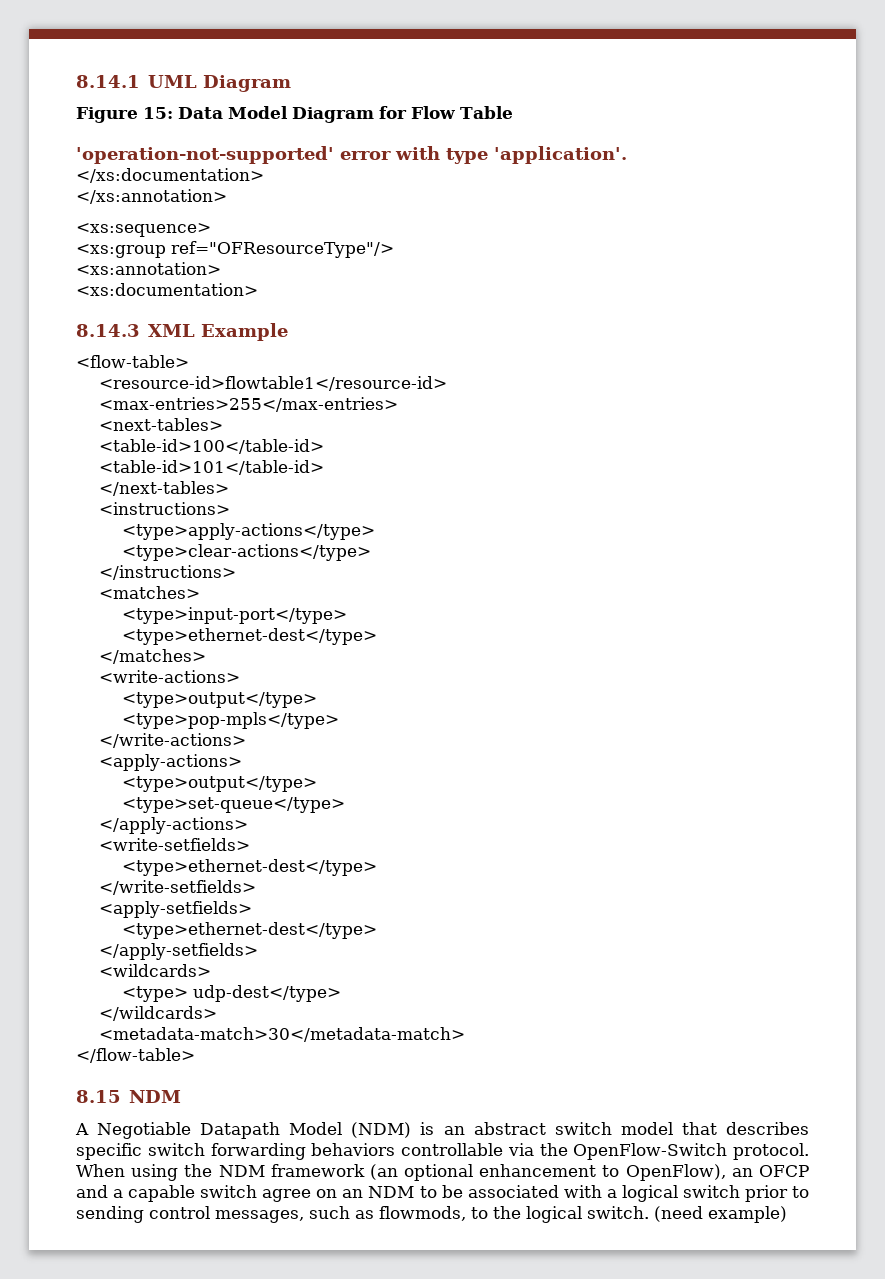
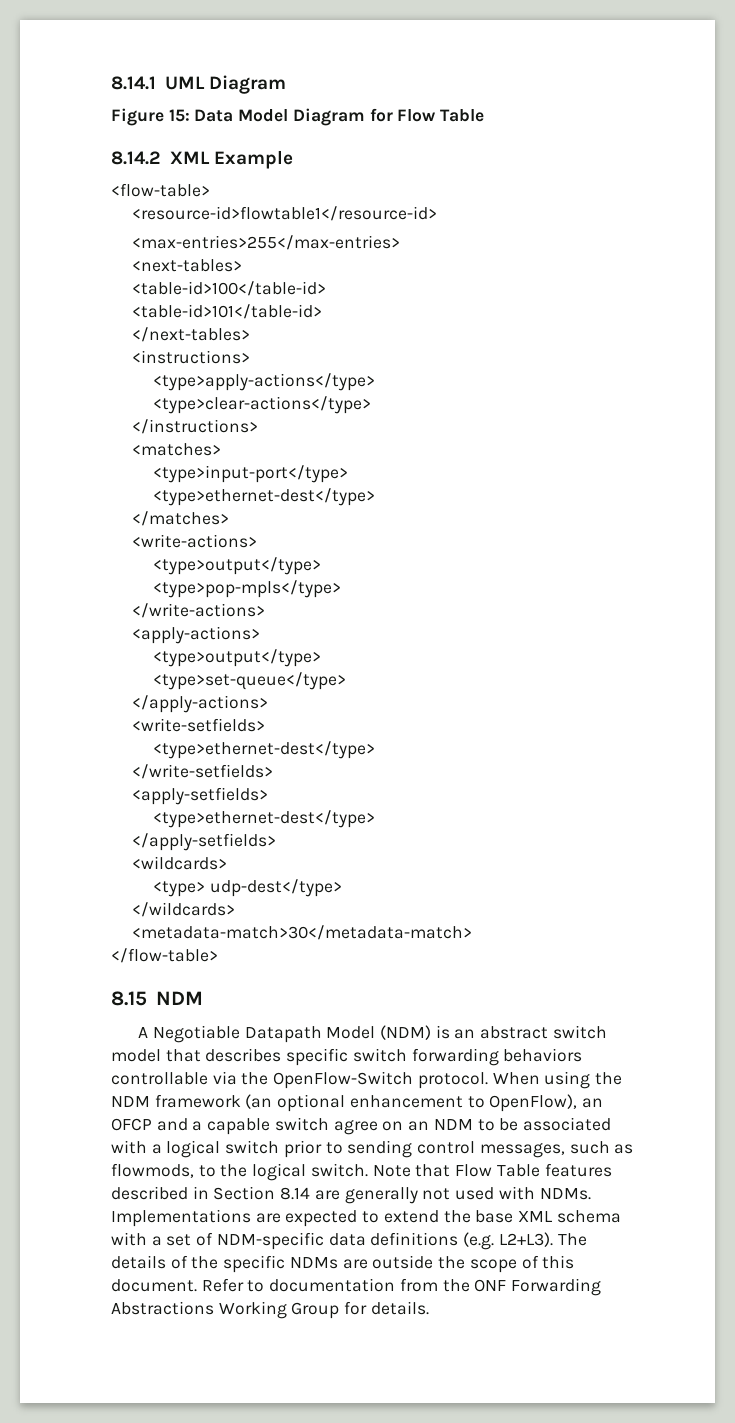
- 'operation-not-supported' error with type 'application'.
- </xs:documentation>
- </xs:annotation>
- <xs:sequence>
- <xs:group ref="OFResourceType"/>
- <xs:annotation>
- <xs:documentation>
- 8.14.3 XML Example
+ 8.14.2 XML Example
- (need example)
+ Note that Flow Table features described in Section 8.14 are generally not used with NDMs. Implementations are expected to extend the base XML schema with a set of NDM-specific data definitions (e.g. L2+L3). The details of the specific NDMs are outside the scope of this document. Refer to documentation from the ONF Forwarding Abstractions Working Group for details.

